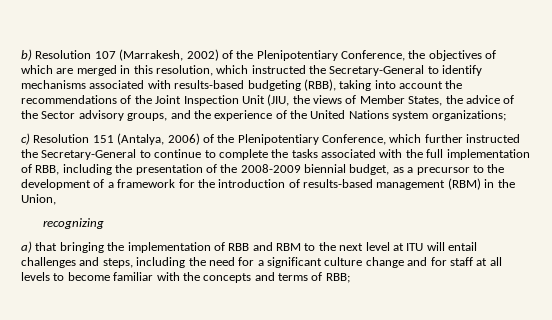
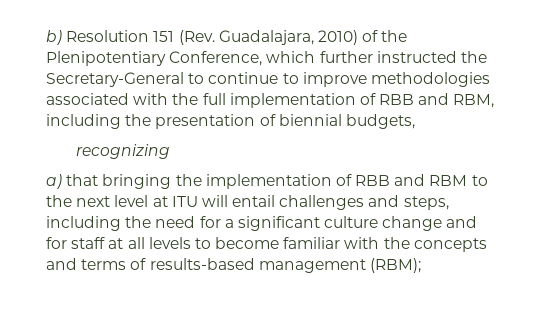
- b) Resolution 107 (Marrakesh, 2002) of the Plenipotentiary Conference, the objectives of which are merged in this resolution, which instructed the Secretary-General to identify mechanisms associated with results-based budgeting (RBB), taking into account the recommendations of the Joint Inspection Unit (JIU, the views of Member States, the advice of the Sector advisory groups, and the experience of the United Nations system organizations;
- c) Resolution 151 (Antalya, 2006) of the Plenipotentiary Conference, which further instructed the Secretary-General to continue to complete the tasks associated with the full implementation of RBB, including the presentation of the 2008-2009 biennial budget, as a precursor to the development of a framework for the introduction of results-based management (RBM) in the Union,
+ b) Resolution 151 (Rev. Guadalajara, 2010) of the Plenipotentiary Conference, which further instructed the Secretary-General to continue to improve methodologies associated with the full implementation of RBB and RBM, including the presentation of biennial budgets,
- a) that bringing the implementation of RBB and RBM to the next level at ITU will entail challenges and steps, including the need for a significant culture change and for staff at all levels to become familiar with the concepts and terms of RBB;
+ a) that bringing the implementation of RBB and RBM to the next level at ITU will entail challenges and steps, including the need for a significant culture change and for staff at all levels to become familiar with the concepts and terms of results-based management (RBM);

